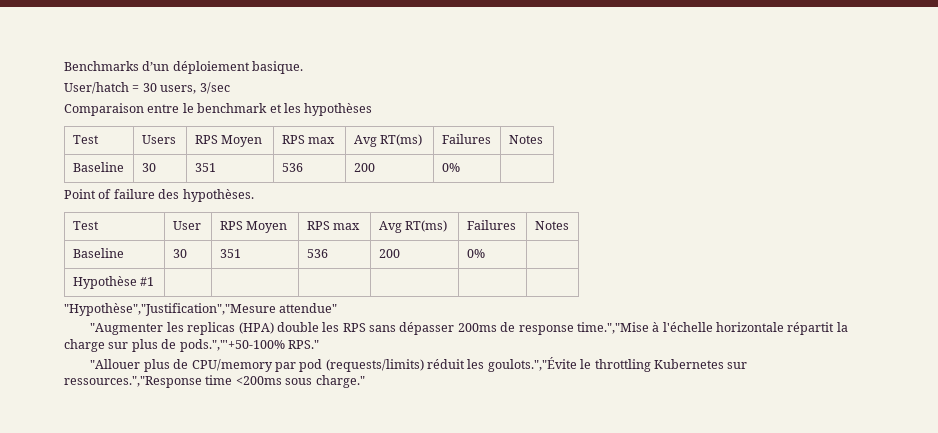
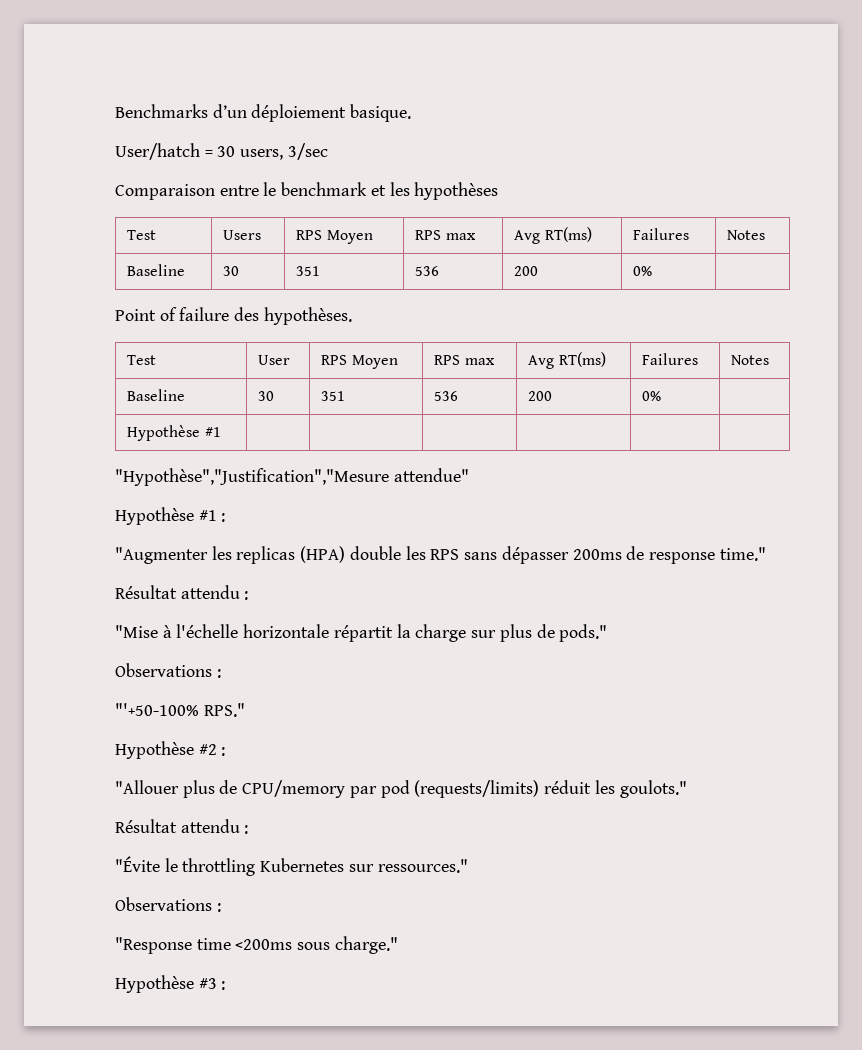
+ Hypothèse #1 :
- "Augmenter les replicas (HPA) double les RPS sans dépasser 200ms de response time.","Mise à l'échelle horizontale répartit la charge sur plus de pods.","'+50-100% RPS."
+ "Augmenter les replicas (HPA) double les RPS sans dépasser 200ms de response time."
+ Résultat attendu :
+ "Mise à l'échelle horizontale répartit la charge sur plus de pods."
+ Observations :
+ "'+50-100% RPS."
+ Hypothèse #2 :
- "Allouer plus de CPU/memory par pod (requests/limits) réduit les goulots.","Évite le throttling Kubernetes sur ressources.","Response time <200ms sous charge."
+ "Allouer plus de CPU/memory par pod (requests/limits) réduit les goulots."
+ Résultat attendu :
+ "Évite le throttling Kubernetes sur ressources."
+ Observations :
+ "Response time <200ms sous charge."
+ Hypothèse #3 :

